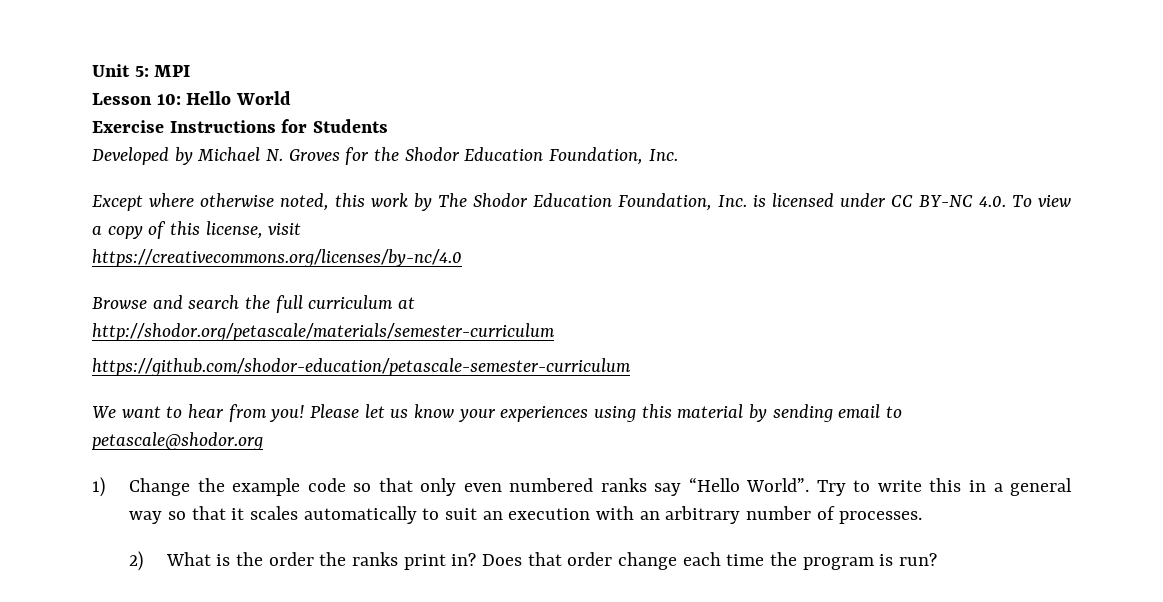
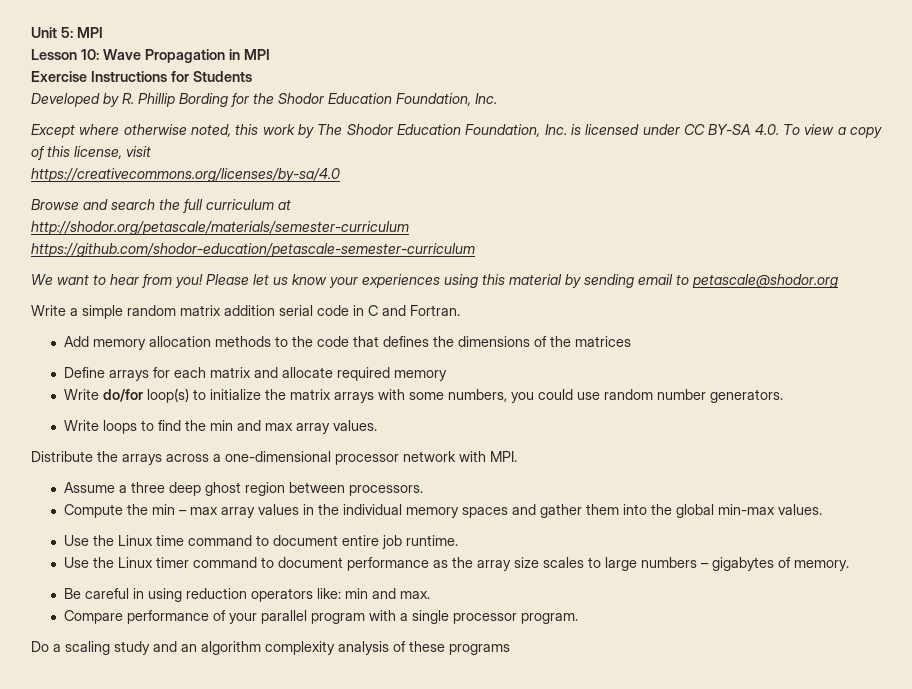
- Lesson 10: Hello World
+ Lesson 10: Wave Propagation in MPI
- Developed by Michael N. Groves for the Shodor Education Foundation, Inc.
+ Developed by R. Phillip Bording for the Shodor Education Foundation, Inc.
- Except where otherwise noted, this work by The Shodor Education Foundation, Inc. is licensed under CC BY-NC 4.0. To view a copy of this license, visit
+ Except where otherwise noted, this work by The Shodor Education Foundation, Inc. is licensed under CC BY-SA 4.0. To view a copy of this license, visit
- https://creativecommons.org/licenses/by-nc/4.0
+ https://creativecommons.org/licenses/by-sa/4.0
- 1) Change the example code so that only even numbered ranks say “Hello World”. Try to write this in a general way so that it scales automatically to suit an execution with an arbitrary number of processes.
- 2) What is the order the ranks print in? Does that order change each time the program is run?
+ Write a simple random matrix addition serial code in C and Fortran.
+ Add memory allocation methods to the code that defines the dimensions of the matrices
+ Define arrays for each matrix and allocate required memory
+ Write do/for loop(s) to initialize the matrix arrays with some numbers, you could use random number generators.
+ Write loops to find the min and max array values.
+ Distribute the arrays across a one-dimensional processor network with MPI.
+ Assume a three deep ghost region between processors.
+ Compute the min – max array values in the individual memory spaces and gather them into the global min-max values.
+ Use the Linux time command to document entire job runtime.
+ Use the Linux timer command to document performance as the array size scales to large numbers – gigabytes of memory.
+ Be careful in using reduction operators like: min and max.
+ Compare performance of your parallel program with a single processor program.
+ Do a scaling study and an algorithm complexity analysis of these programs

